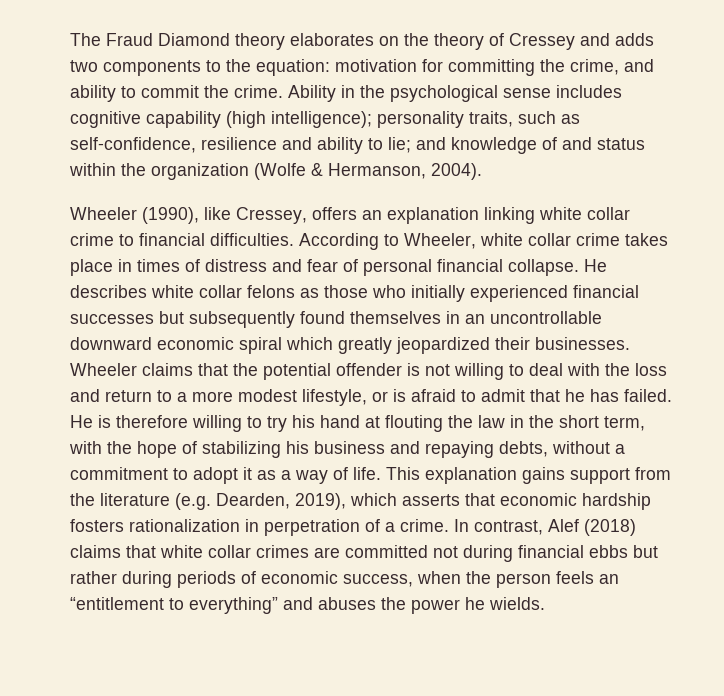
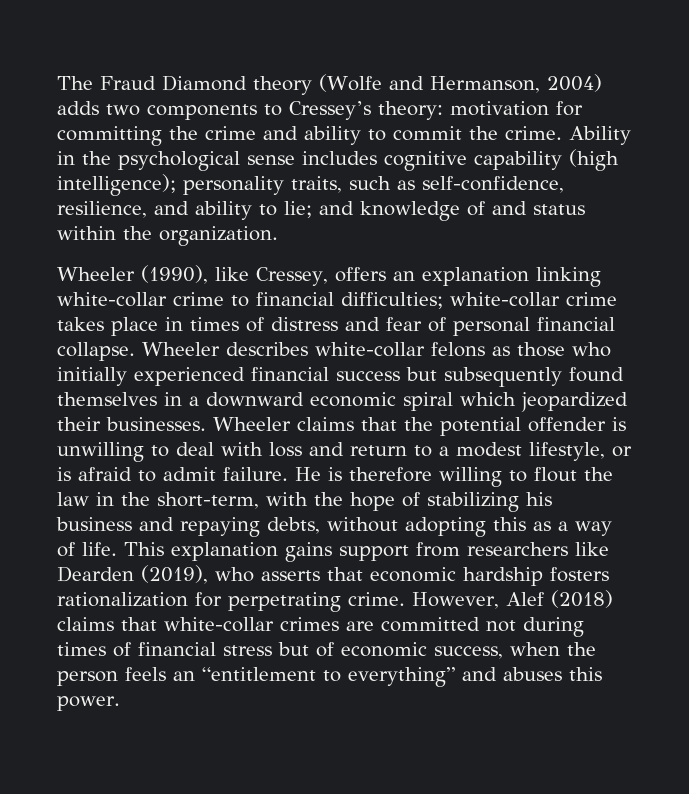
- The Fraud Diamond theory elaborates on the theory of Cressey and adds two components to the equation: motivation for committing the crime, and ability to commit the crime.
+ The Fraud Diamond theory (Wolfe and Hermanson, 2004) adds two components to Cressey’s theory: motivation for committing the crime and ability to commit the crime.
- Ability in the psychological sense includes cognitive capability (high intelligence); personality traits, such as self-confidence, resilience and ability to lie; and knowledge of and status within the organization (Wolfe & Hermanson, 2004).
+ Ability in the psychological sense includes cognitive capability (high intelligence); personality traits, such as self-confidence, resilience, and ability to lie; and knowledge of and status within the organization.
- Wheeler (1990), like Cressey, offers an explanation linking white collar crime to financial difficulties. According to Wheeler, white collar crime takes place in times of distress and fear of personal financial collapse.
+ Wheeler (1990), like Cressey, offers an explanation linking white-collar crime to financial difficulties; white-collar crime takes place in times of distress and fear of personal financial collapse.
- He describes white collar felons as those who initially experienced financial successes but subsequently found themselves in an uncontrollable downward economic spiral which greatly jeopardized their businesses.
+ Wheeler describes white-collar felons as those who initially experienced financial success but subsequently found themselves in a downward economic spiral which jeopardized their businesses.
- Wheeler claims that the potential offender is not willing to deal with the loss and return to a more modest lifestyle, or is afraid to admit that he has failed.
+ Wheeler claims that the potential offender is unwilling to deal with loss and return to a modest lifestyle, or is afraid to admit failure.
- He is therefore willing to try his hand at flouting the law in the short term, with the hope of stabilizing his business and repaying debts, without a commitment to adopt it as a way of life.
+ He is therefore willing to flout the law in the short-term, with the hope of stabilizing his business and repaying debts, without adopting this as a way of life.
- This explanation gains support from the literature (e.g. Dearden, 2019), which asserts that economic hardship fosters rationalization in perpetration of a crime. In contrast, Alef (2018) claims that white collar crimes are committed not during financial ebbs but rather during periods of economic success, when the person feels an “entitlement to everything” and abuses the power he wields.
+ This explanation gains support from researchers like Dearden (2019), who asserts that economic hardship fosters rationalization for perpetrating crime. However, Alef (2018) claims that white-collar crimes are committed not during times of financial stress but of economic success, when the person feels an “entitlement to everything” and abuses this power.

